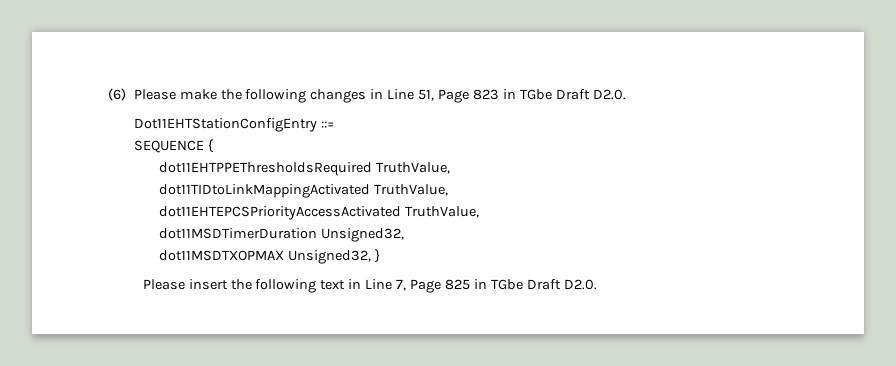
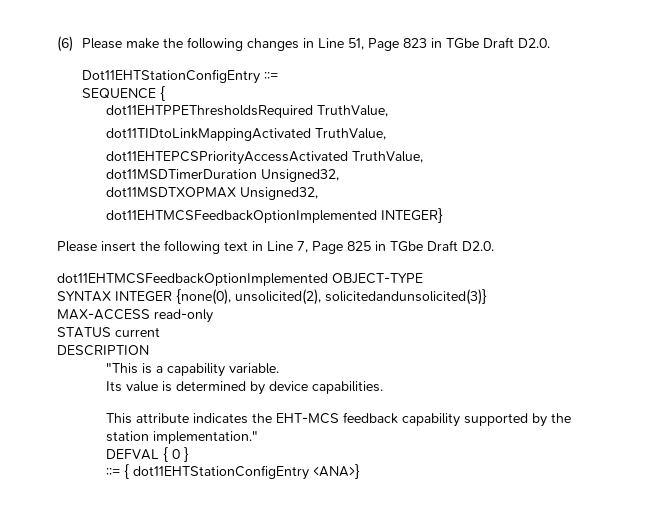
- dot11MSDTXOPMAX Unsigned32, }
+ dot11MSDTXOPMAX Unsigned32,
+ dot11EHTMCSFeedbackOptionImplemented INTEGER}
+ dot11EHTMCSFeedbackOptionImplemented OBJECT-TYPE
+ SYNTAX INTEGER {none(0), unsolicited(2), solicitedandunsolicited(3)}
+ MAX-ACCESS read-only
+ STATUS current
+ DESCRIPTION
+ "This is a capability variable.
+ Its value is determined by device capabilities.
+ This attribute indicates the EHT-MCS feedback capability supported by the station implementation."
+ DEFVAL { 0 }
+ ::= { dot11EHTStationConfigEntry <ANA>}

